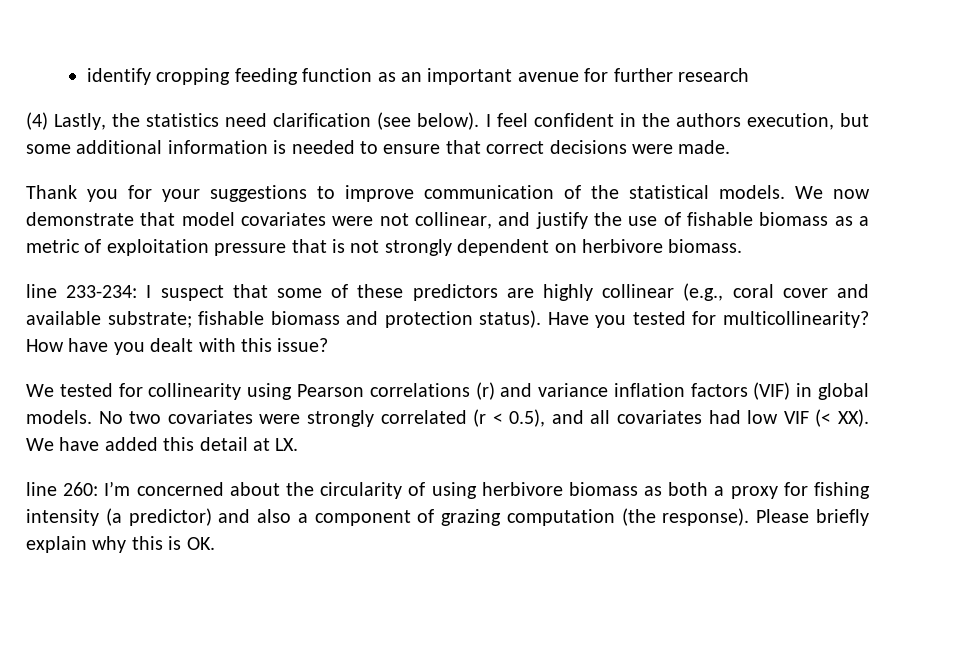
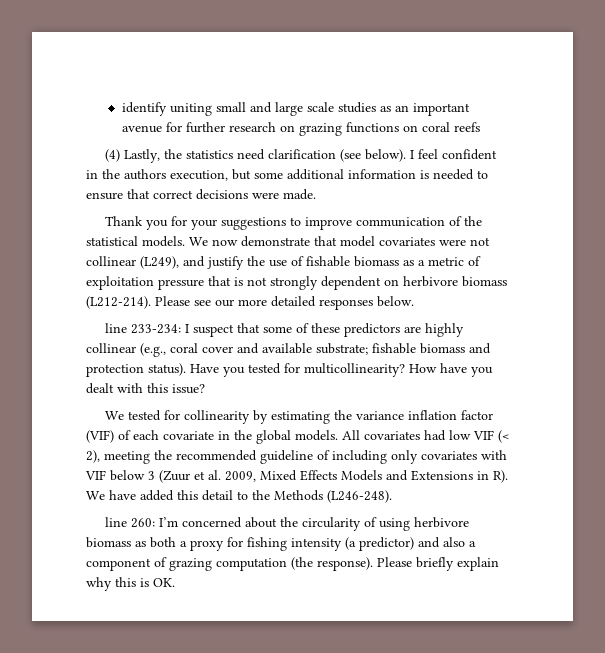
- identify cropping feeding function as an important avenue for further research
+ identify uniting small and large scale studies as an important avenue for further research on grazing functions on coral reefs
- We now demonstrate that model covariates were not collinear, and justify the use of fishable biomass as a metric of exploitation pressure that is not strongly dependent on herbivore biomass.
+ We now demonstrate that model covariates were not collinear (L249), and justify the use of fishable biomass as a metric of exploitation pressure that is not strongly dependent on herbivore biomass (L212-214). Please see our more detailed responses below.
- We tested for collinearity using Pearson correlations (r) and variance inflation factors (VIF) in global models. No two covariates were strongly correlated (r < 0.5), and all covariates had low VIF (< XX). We have added this detail at LX.
+ We tested for collinearity by estimating the variance inflation factor (VIF) of each covariate in the global models. All covariates had low VIF (< 2), meeting the recommended guideline of including only covariates with VIF below 3 (Zuur et al. 2009, Mixed Effects Models and Extensions in R). We have added this detail to the Methods (L246-248).

